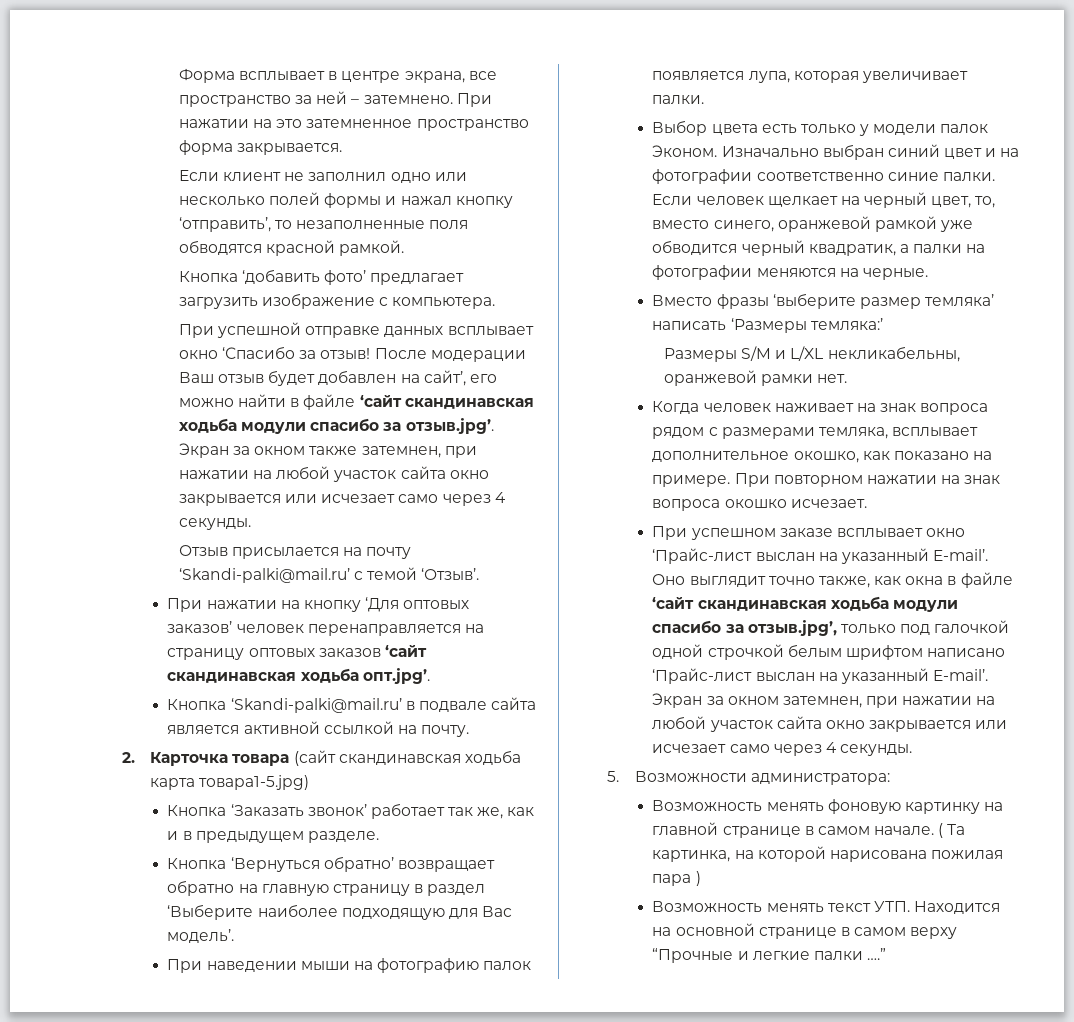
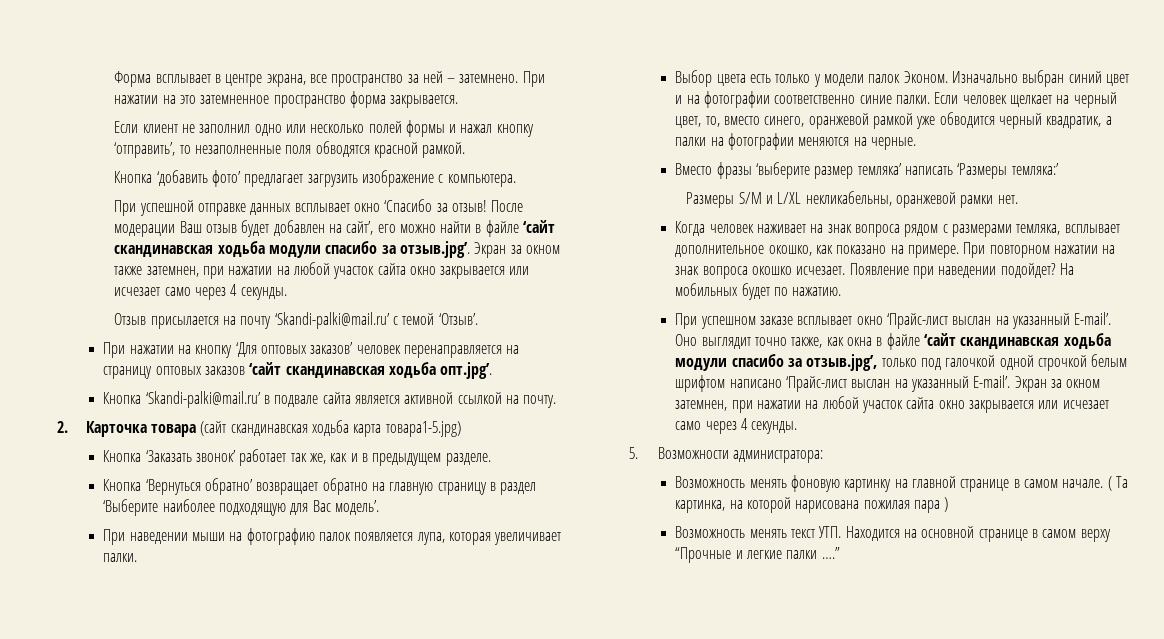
+ Появление при наведении подойдет? На мобильных будет по нажатию.

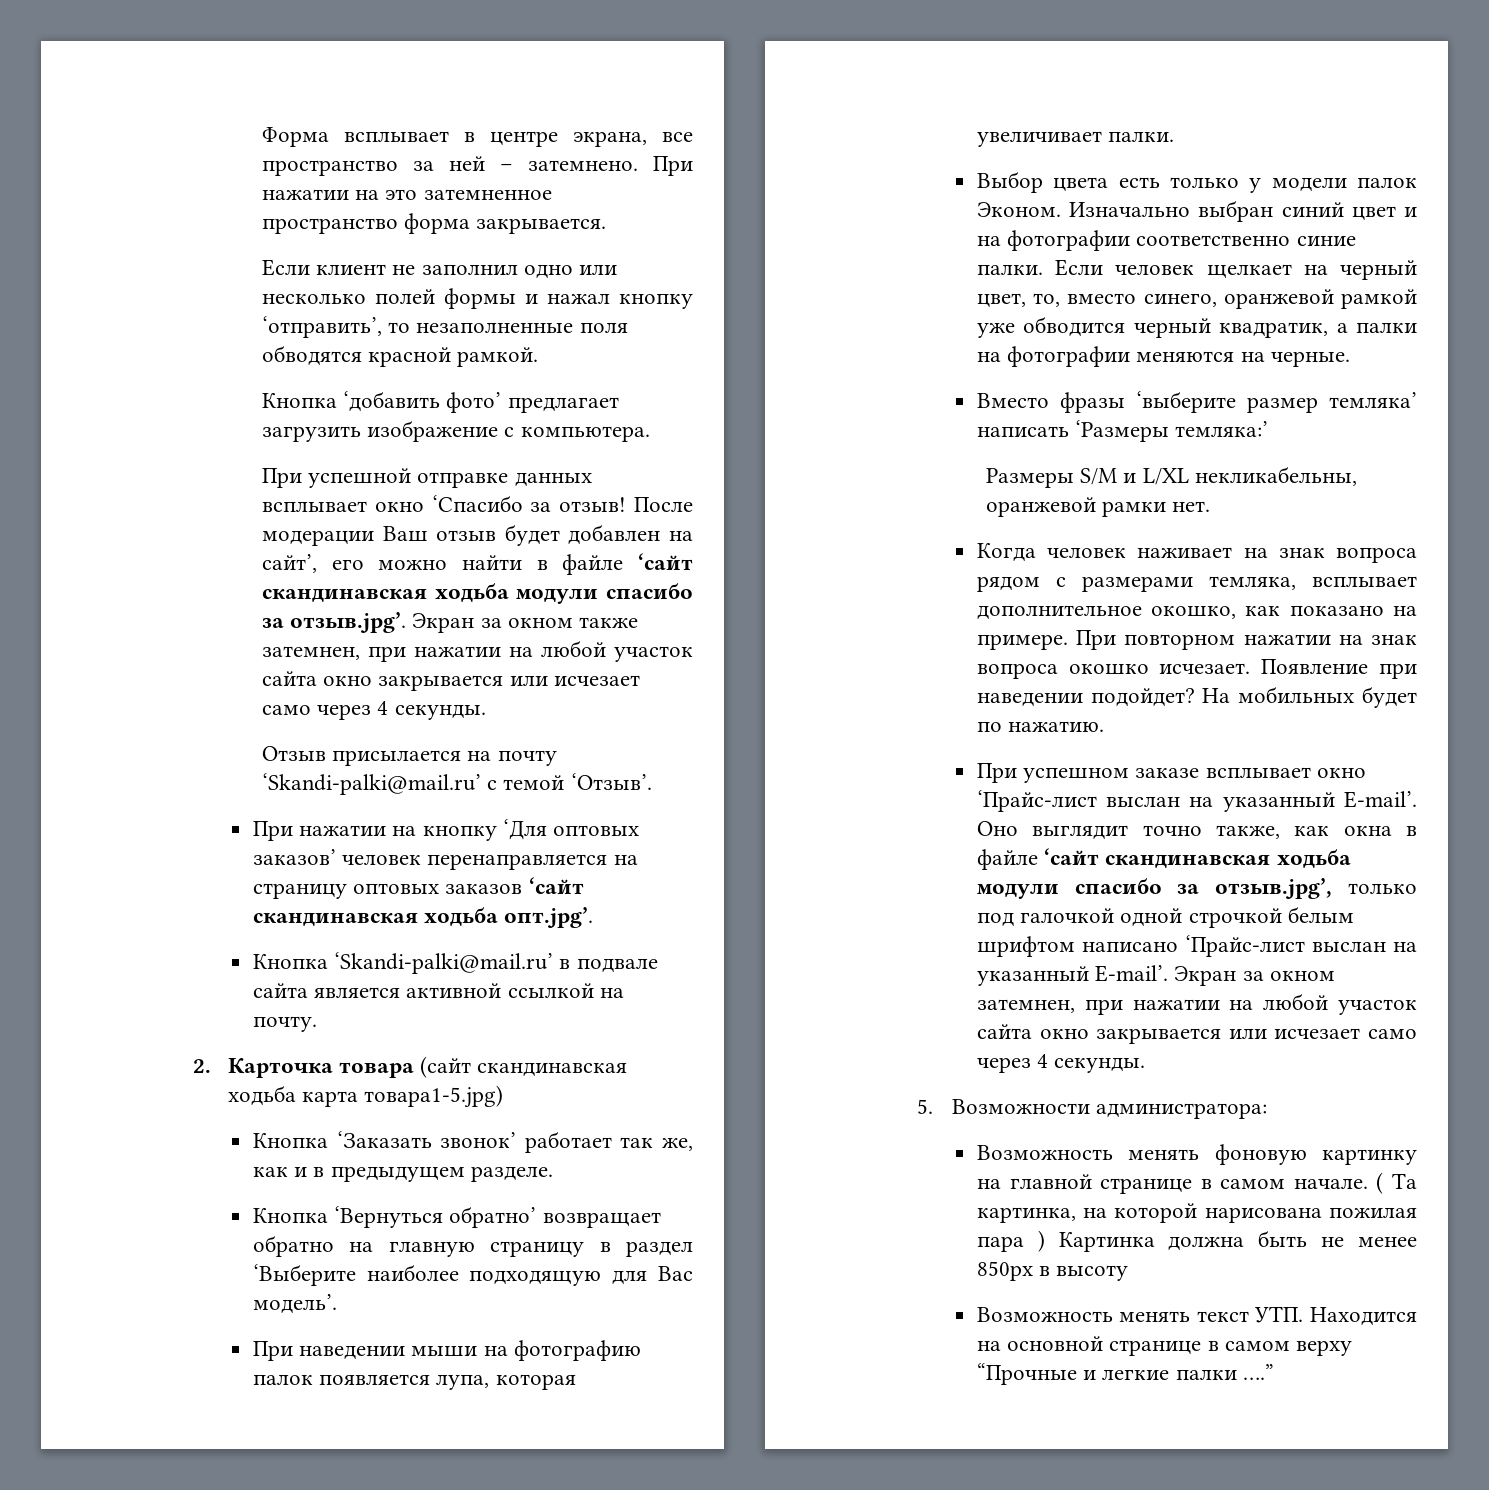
- ( Та картинка, на которой нарисована пожилая пара )
+ ( Та картинка, на которой нарисована пожилая пара ) Картинка должна быть не менее 850рх в высоту

